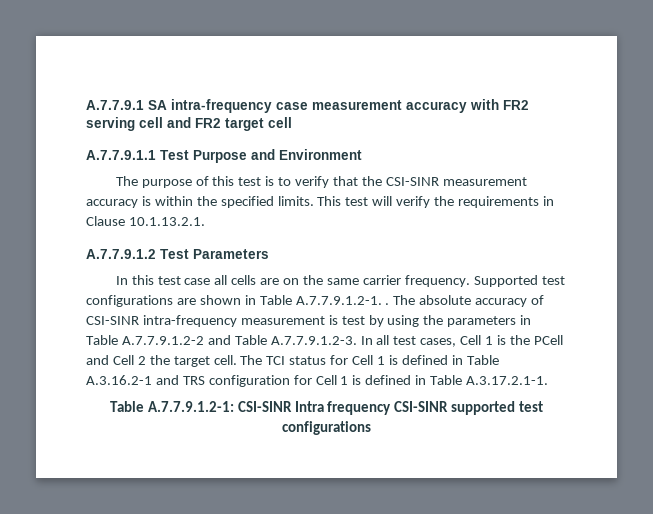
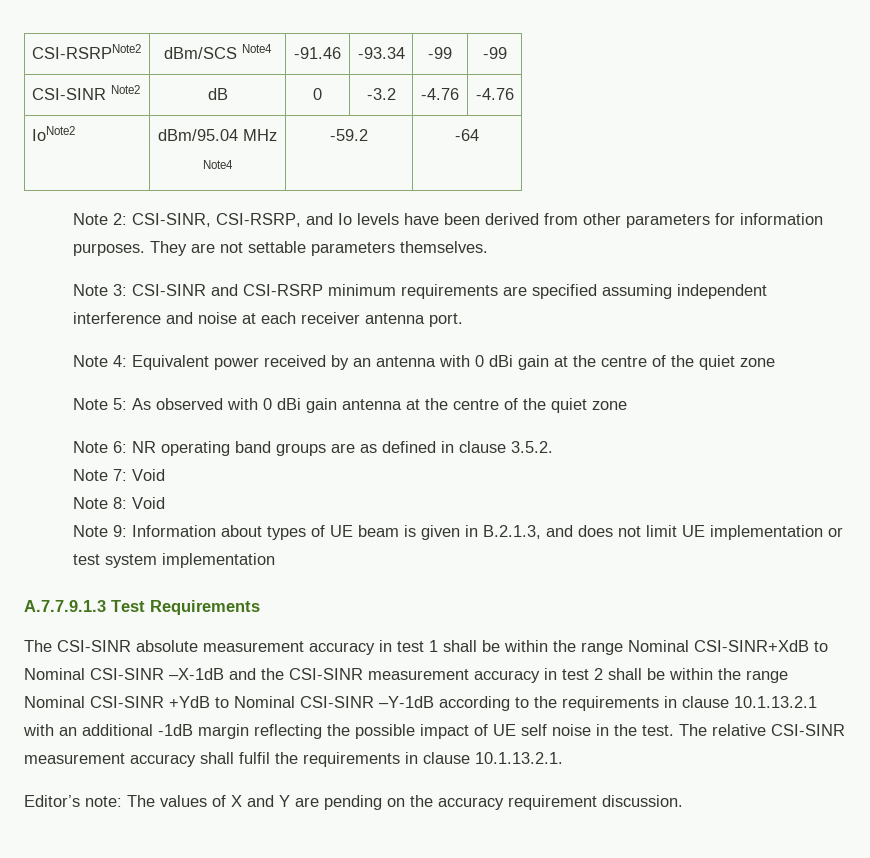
- A.7.7.9.1 SA intra-frequency case measurement accuracy with FR2 serving cell and FR2 target cell
- A.7.7.9.1.1 Test Purpose and Environment
- The purpose of this test is to verify that the CSI-SINR measurement accuracy is within the specified limits. This test will verify the requirements in Clause 10.1.13.2.1.
- A.7.7.9.1.2 Test Parameters
- In this test case all cells are on the same carrier frequency. Supported test configurations are shown in Table A.7.7.9.1.2-1. . The absolute accuracy of CSI-SINR intra-frequency measurement is test by using the parameters in Table A.7.7.9.1.2-2 and Table A.7.7.9.1.2-3. In all test cases, Cell 1 is the PCell and Cell 2 the target cell. The TCI status for Cell 1 is defined in Table A.3.16.2-1 and TRS configuration for Cell 1 is defined in Table A.3.17.2.1-1.
- Table A.7.7.9.1.2-1: CSI-SINR Intra frequency CSI-SINR supported test configurations
+ CSI-RSRPNote2 | dBm/SCS Note4 | -91.46 | -93.34 | -99 | -99
+ CSI-SINR Note2 | dB | 0 | -3.2 | -4.76 | -4.76
+ IoNote2 | dBm/95.04 MHz
+ Note4 | -59.2 | -64
+ Note 2: CSI-SINR, CSI-RSRP, and Io levels have been derived from other parameters for information purposes. They are not settable parameters themselves.
+ Note 3: CSI-SINR and CSI-RSRP minimum requirements are specified assuming independent interference and noise at each receiver antenna port.
+ Note 4: Equivalent power received by an antenna with 0 dBi gain at the centre of the quiet zone
+ Note 5: As observed with 0 dBi gain antenna at the centre of the quiet zone
+ Note 6: NR operating band groups are as defined in clause 3.5.2.
+ Note 7: Void
+ Note 8: Void
+ Note 9: Information about types of UE beam is given in B.2.1.3, and does not limit UE implementation or test system implementation
+ A.7.7.9.1.3 Test Requirements
+ The CSI-SINR absolute measurement accuracy in test 1 shall be within the range Nominal CSI-SINR+XdB to Nominal CSI-SINR –X-1dB and the CSI-SINR measurement accuracy in test 2 shall be within the range Nominal CSI-SINR +YdB to Nominal CSI-SINR –Y-1dB according to the requirements in clause 10.1.13.2.1 with an additional -1dB margin reflecting the possible impact of UE self noise in the test. The relative CSI-SINR measurement accuracy shall fulfil the requirements in clause 10.1.13.2.1.
+ Editor’s note: The values of X and Y are pending on the accuracy requirement discussion.

